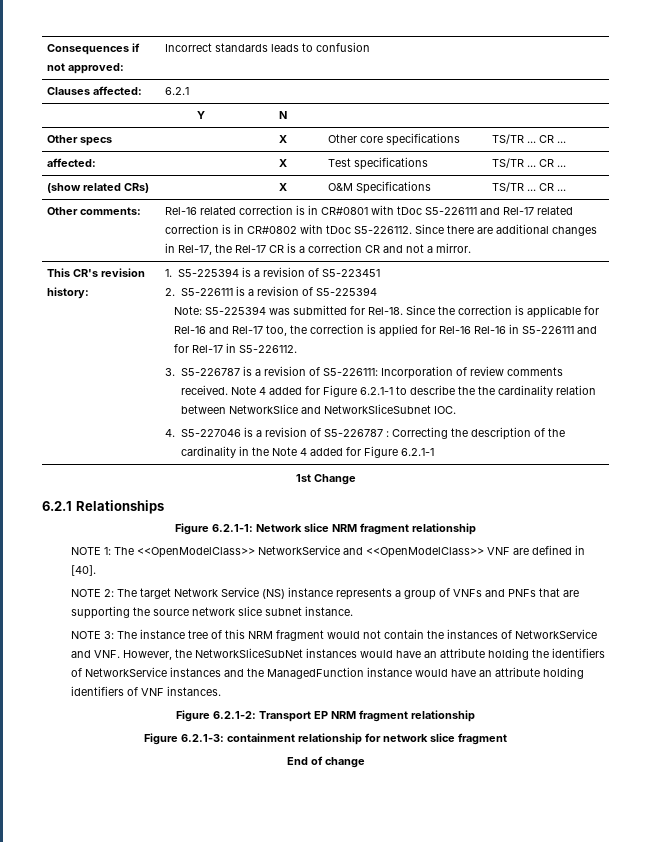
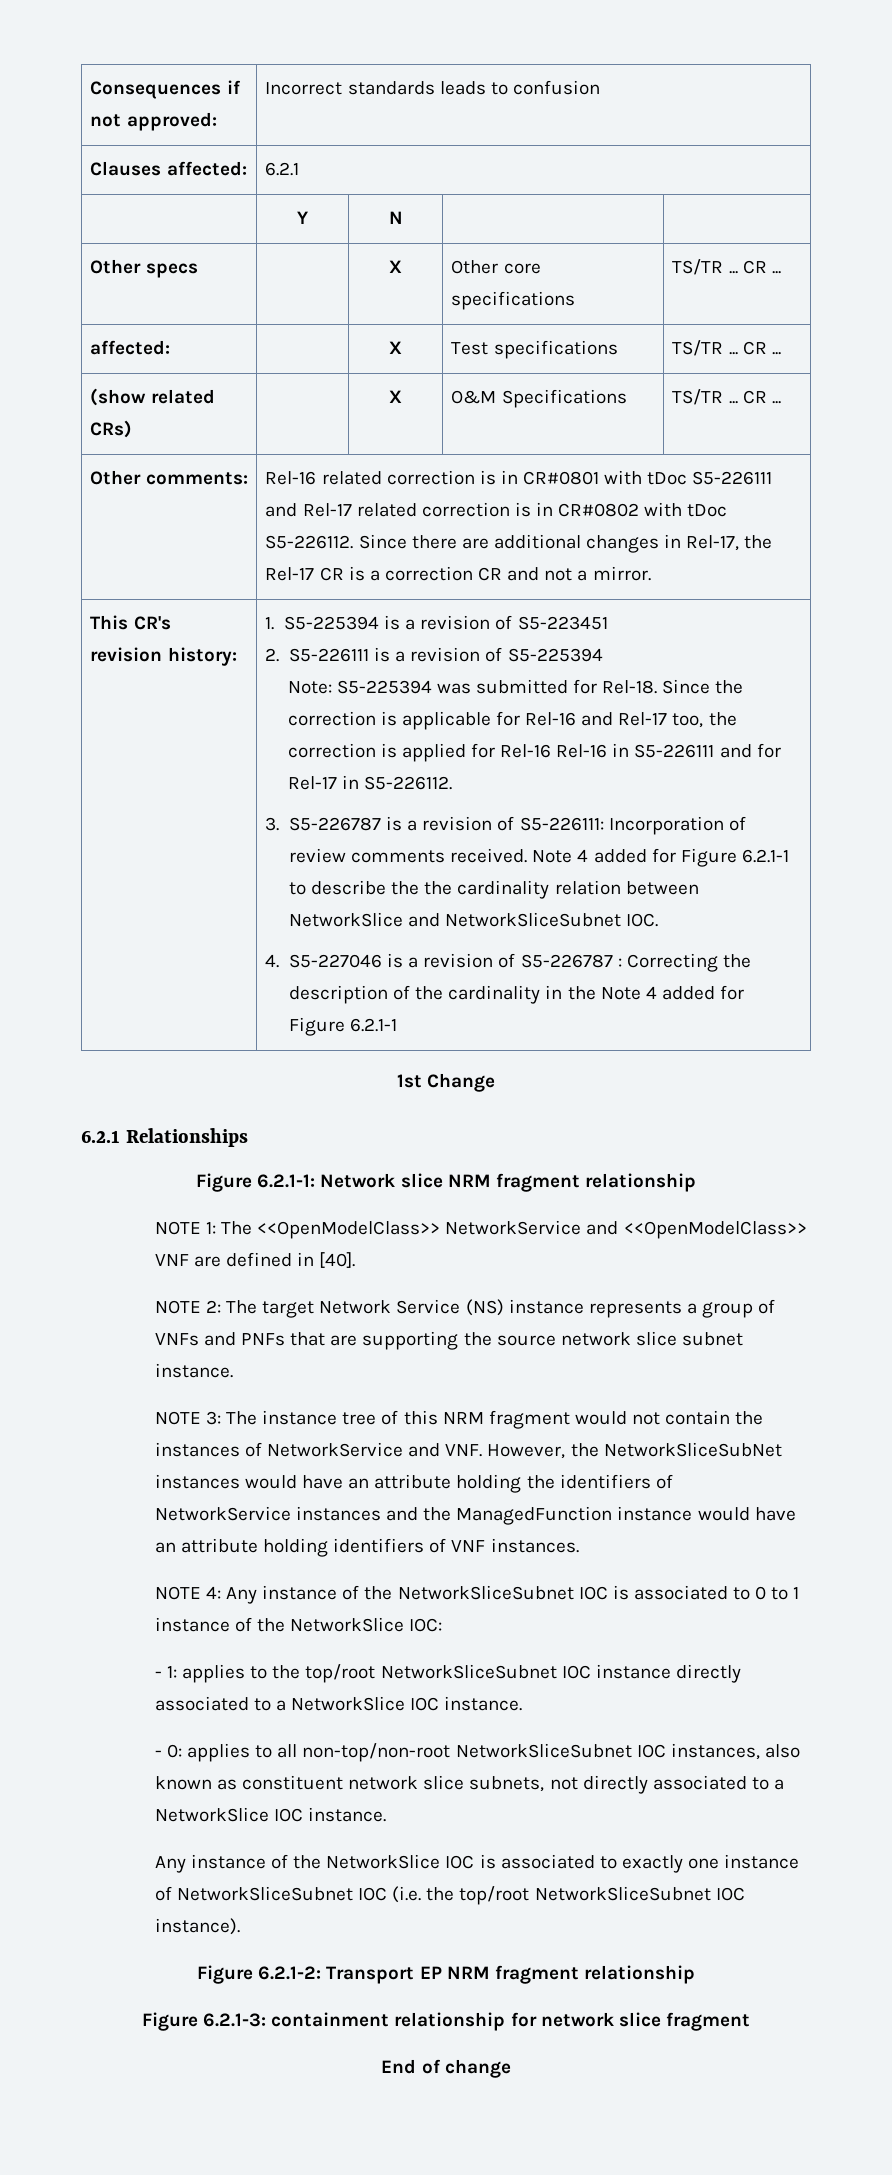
+ NOTE 4: Any instance of the NetworkSliceSubnet IOC is associated to 0 to 1 instance of the NetworkSlice IOC:
+ - 1: applies to the top/root NetworkSliceSubnet IOC instance directly associated to a NetworkSlice IOC instance.
+ - 0: applies to all non-top/non-root NetworkSliceSubnet IOC instances, also known as constituent network slice subnets, not directly associated to a NetworkSlice IOC instance.
+ Any instance of the NetworkSlice IOC is associated to exactly one instance of NetworkSliceSubnet IOC (i.e. the top/root NetworkSliceSubnet IOC instance).

